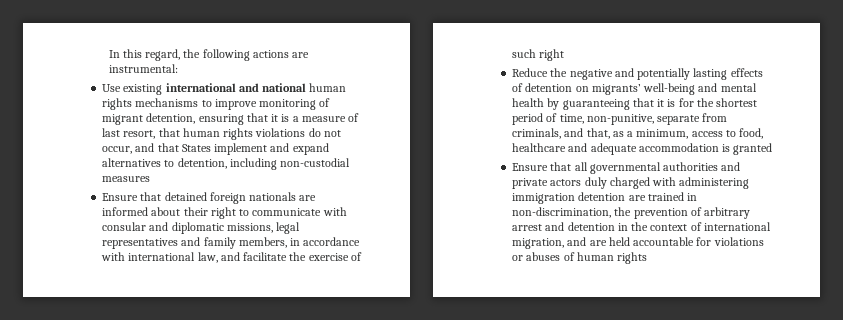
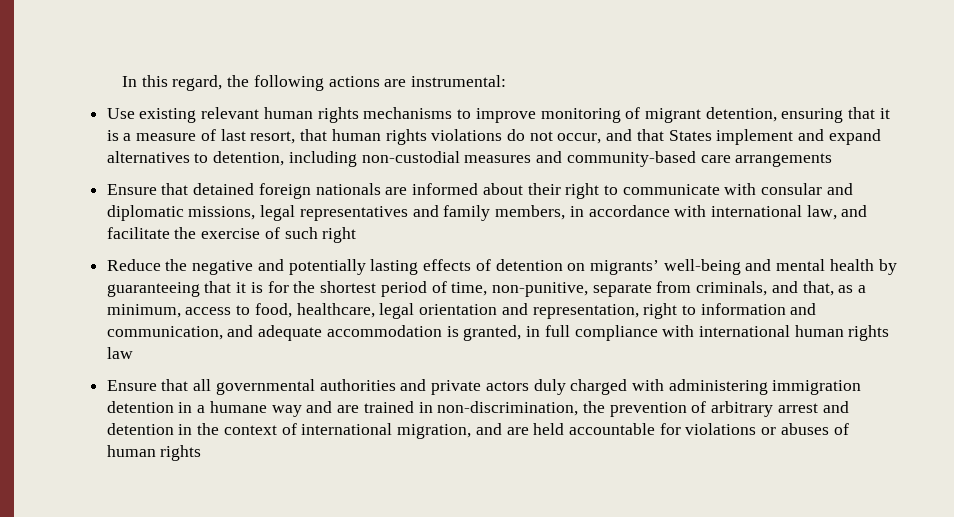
- Use existing international and national human rights mechanisms to improve monitoring of migrant detention, ensuring that it is a measure of last resort, that human rights violations do not occur, and that States implement and expand alternatives to detention, including non-custodial measures
+ Use existing relevant human rights mechanisms to improve monitoring of migrant detention, ensuring that it is a measure of last resort, that human rights violations do not occur, and that States implement and expand alternatives to detention, including non-custodial measures and community-based care arrangements
- Reduce the negative and potentially lasting effects of detention on migrants’ well-being and mental health by guaranteeing that it is for the shortest period of time, non-punitive, separate from criminals, and that, as a minimum, access to food, healthcare and adequate accommodation is granted
+ Reduce the negative and potentially lasting effects of detention on migrants’ well-being and mental health by guaranteeing that it is for the shortest period of time, non-punitive, separate from criminals, and that, as a minimum, access to food, healthcare, legal orientation and representation, right to information and communication, and adequate accommodation is granted, in full compliance with international human rights law
- Ensure that all governmental authorities and private actors duly charged with administering immigration detention are trained in non-discrimination, the prevention of arbitrary arrest and detention in the context of international migration, and are held accountable for violations or abuses of human rights
+ Ensure that all governmental authorities and private actors duly charged with administering immigration detention in a humane way and are trained in non-discrimination, the prevention of arbitrary arrest and detention in the context of international migration, and are held accountable for violations or abuses of human rights

